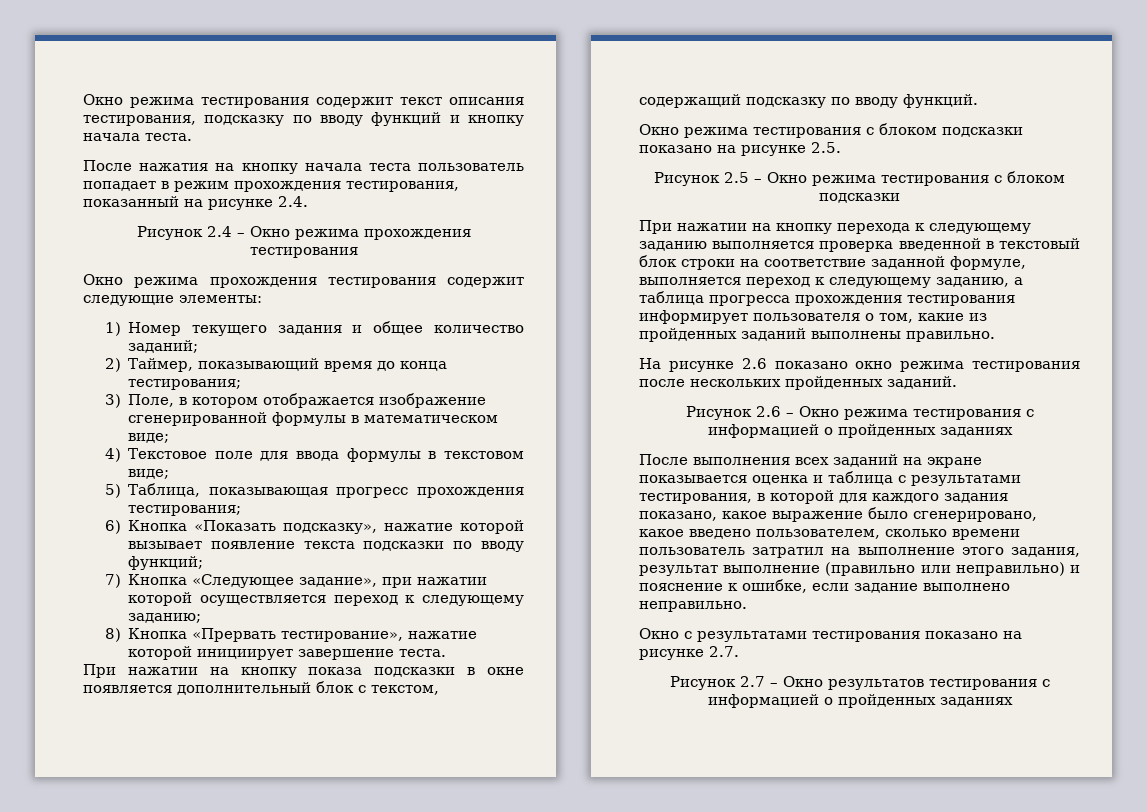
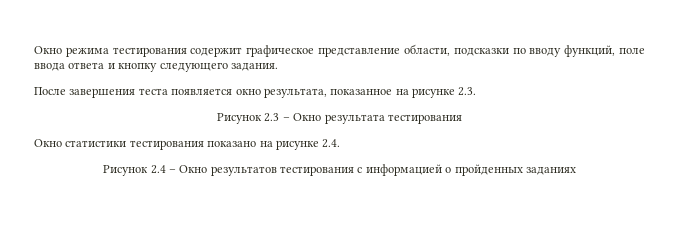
- Окно режима тестирования содержит текст описания тестирования, подсказку по вводу функций и кнопку начала теста.
- После нажатия на кнопку начала теста пользователь попадает в режим прохождения тестирования, показанный на рисунке 2.4.
+ Окно режима тестирования содержит графическое представление области, подсказки по вводу функций, поле ввода ответа и кнопку следующего задания.
+ После завершения теста появляется окно результата, показанное на рисунке 2.3.
+ Рисунок 2.3 – Окно результата тестирования
+ Окно статистики тестирования показано на рисунке 2.4.
- Рисунок 2.4 – Окно режима прохождения тестирования
- Окно режима прохождения тестирования содержит следующие элементы:
- 1) Номер текущего задания и общее количество заданий;
- 2) Таймер, показывающий время до конца тестирования;
- 3) Поле, в котором отображается изображение сгенерированной формулы в математическом виде;
- 4) Текстовое поле для ввода формулы в текстовом виде;
- 5) Таблица, показывающая прогресс прохождения тестирования;
- 6) Кнопка «Показать подсказку», нажатие которой вызывает появление текста подсказки по вводу функций;
- 7) Кнопка «Следующее задание», при нажатии которой осуществляется переход к следующему заданию;
- 8) Кнопка «Прервать тестирование», нажатие которой инициирует завершение теста.
- При нажатии на кнопку показа подсказки в окне появляется дополнительный блок с текстом, содержащий подсказку по вводу функций.
- Окно режима тестирования с блоком подсказки показано на рисунке 2.5.
- Рисунок 2.5 – Окно режима тестирования с блоком подсказки
- При нажатии на кнопку перехода к следующему заданию выполняется проверка введенной в текстовый блок строки на соответствие заданной формуле, выполняется переход к следующему заданию, а таблица прогресса прохождения тестирования информирует пользователя о том, какие из пройденных заданий выполнены правильно.
- На рисунке 2.6 показано окно режима тестирования после нескольких пройденных заданий.
- Рисунок 2.6 – Окно режима тестирования с информацией о пройденных заданиях
- После выполнения всех заданий на экране показывается оценка и таблица с результатами тестирования, в которой для каждого задания показано, какое выражение было сгенерировано, какое введено пользователем, сколько времени пользователь затратил на выполнение этого задания, результат выполнение (правильно или неправильно) и пояснение к ошибке, если задание выполнено неправильно.
- Окно с результатами тестирования показано на рисунке 2.7.
- Рисунок 2.7 – Окно результатов тестирования с информацией о пройденных заданиях
+ Рисунок 2.4 – Окно результатов тестирования с информацией о пройденных заданиях

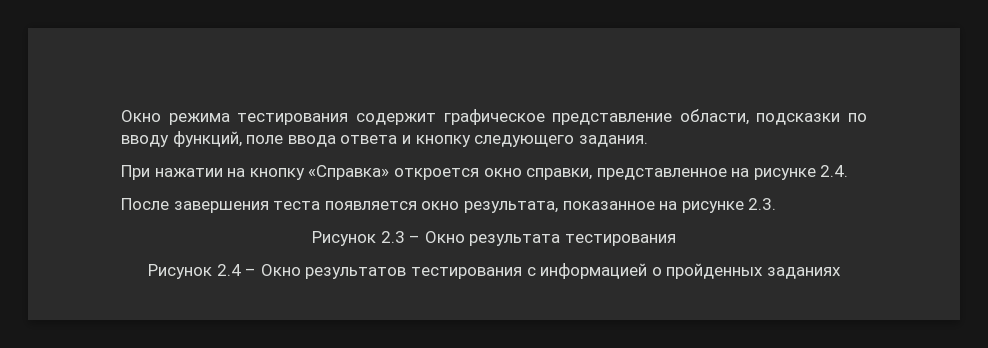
+ При нажатии на кнопку «Справка» откроется окно справки, представленное на рисунке 2.4.
- Окно статистики тестирования показано на рисунке 2.4.

